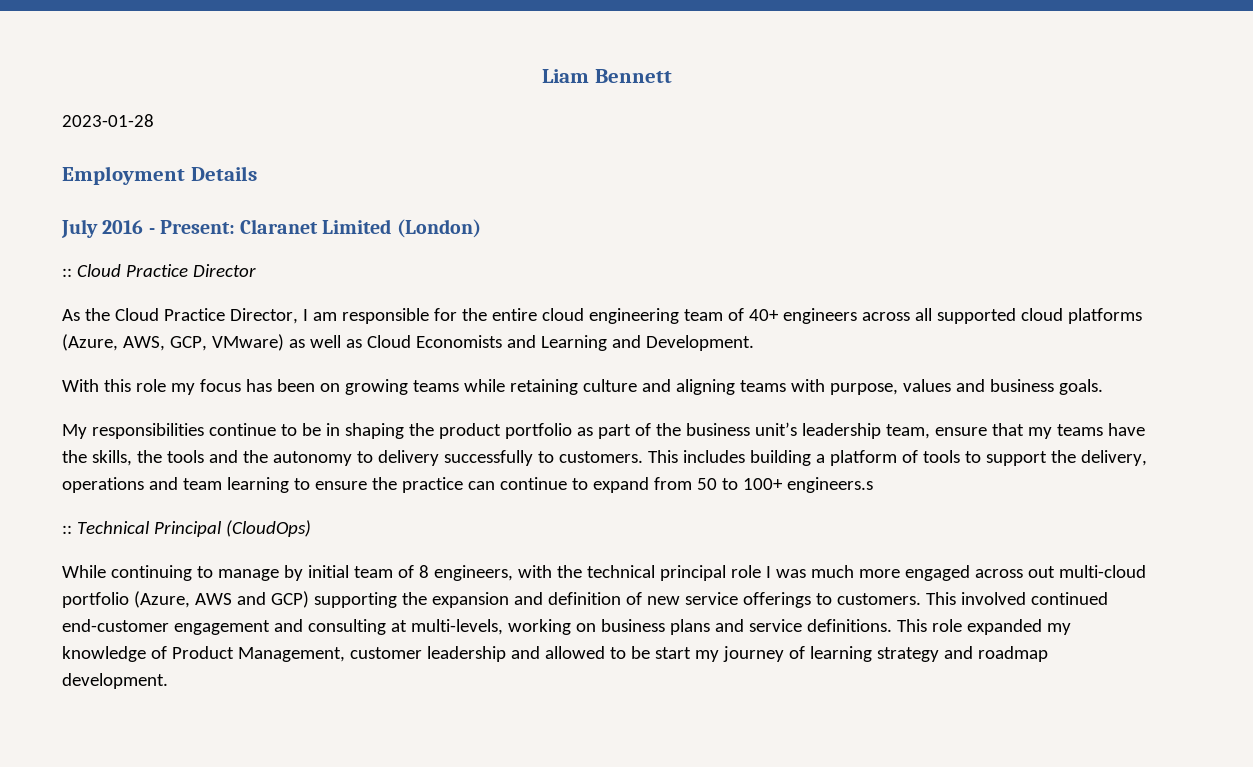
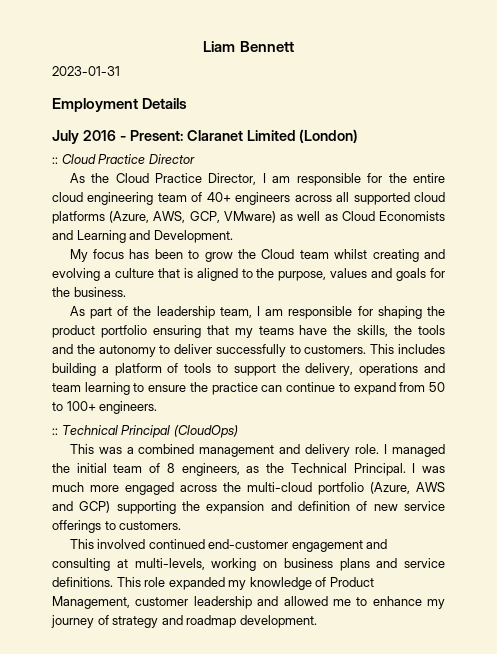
- 2023-01-28
+ 2023-01-31
- With this role my focus has been on growing teams while retaining culture and aligning teams with purpose, values and business goals.
- My responsibilities continue to be in shaping the product portfolio as part of the business unit’s leadership team, ensure that my teams have the skills, the tools and the autonomy to delivery successfully to customers.
+ My focus has been to grow the Cloud team whilst creating and evolving a culture that is aligned to the purpose, values and goals for the business.
+ As part of the leadership team, I am responsible for shaping the product portfolio ensuring that my teams have the skills, the tools and the autonomy to deliver successfully to customers.
- This includes building a platform of tools to support the delivery, operations and team learning to ensure the practice can continue to expand from 50 to 100+ engineers.s
+ This includes building a platform of tools to support the delivery, operations and team learning to ensure the practice can continue to expand from 50 to 100+ engineers.
- While continuing to manage by initial team of 8 engineers, with the technical principal role I was much more engaged across out multi-cloud portfolio (Azure, AWS and GCP) supporting the expansion and definition of new service offerings to customers. This involved continued end-customer engagement and consulting at multi-levels, working on business plans and service definitions.
+ This was a combined management and delivery role. I managed the initial team of 8 engineers, as the Technical Principal. I was much more engaged across the multi-cloud portfolio (Azure, AWS and GCP) supporting the expansion and definition of new service offerings to customers.
+ This involved continued end-customer engagement and consulting at multi-levels, working on business plans and service definitions.
- This role expanded my knowledge of Product Management, customer leadership and allowed to be start my journey of learning strategy and roadmap development.
+ This role expanded my knowledge of Product Management, customer leadership and allowed me to enhance my journey of strategy and roadmap development.

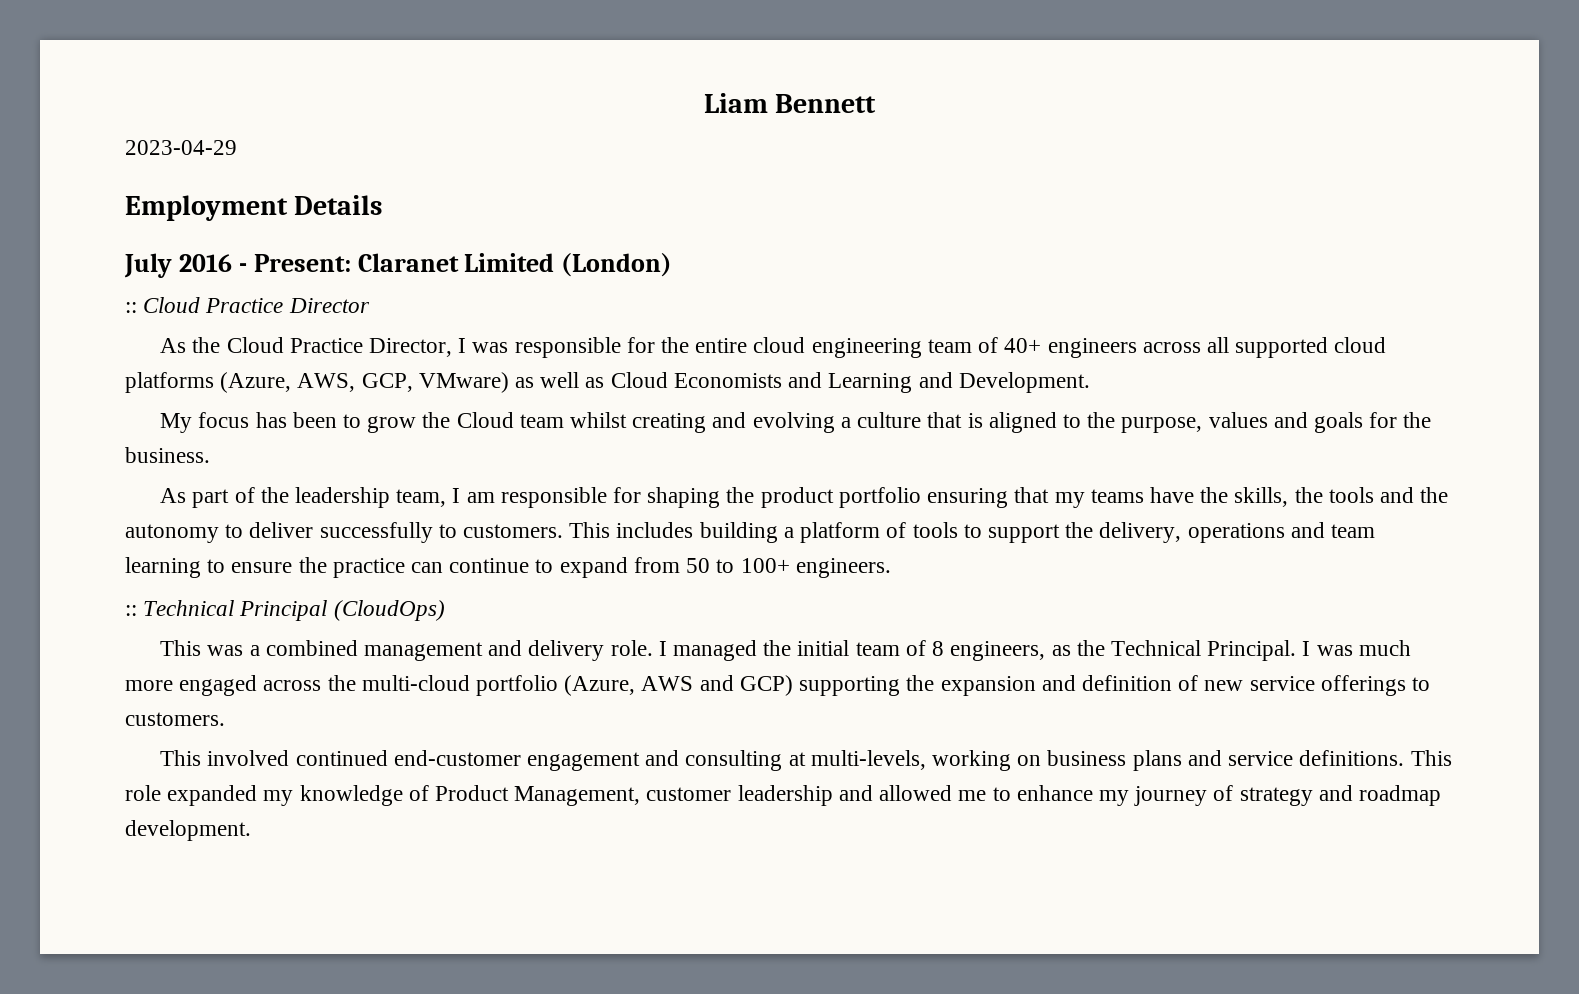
- 2023-01-31
+ 2023-04-29
- As the Cloud Practice Director, I am responsible for the entire cloud engineering team of 40+ engineers across all supported cloud platforms (Azure, AWS, GCP, VMware) as well as Cloud Economists and Learning and Development.
+ As the Cloud Practice Director, I was responsible for the entire cloud engineering team of 40+ engineers across all supported cloud platforms (Azure, AWS, GCP, VMware) as well as Cloud Economists and Learning and Development.

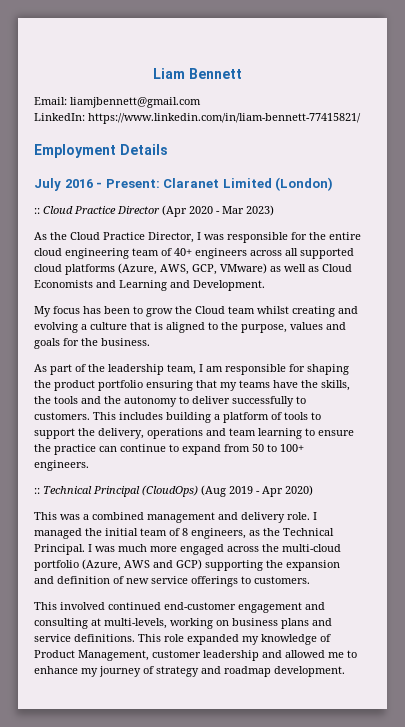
- 2023-04-29
+ Email: liamjbennett@gmail.com
+ LinkedIn: https://www.linkedin.com/in/liam-bennett-77415821/
- :: Cloud Practice Director
+ :: Cloud Practice Director (Apr 2020 - Mar 2023)
- :: Technical Principal (CloudOps)
+ :: Technical Principal (CloudOps) (Aug 2019 - Apr 2020)

